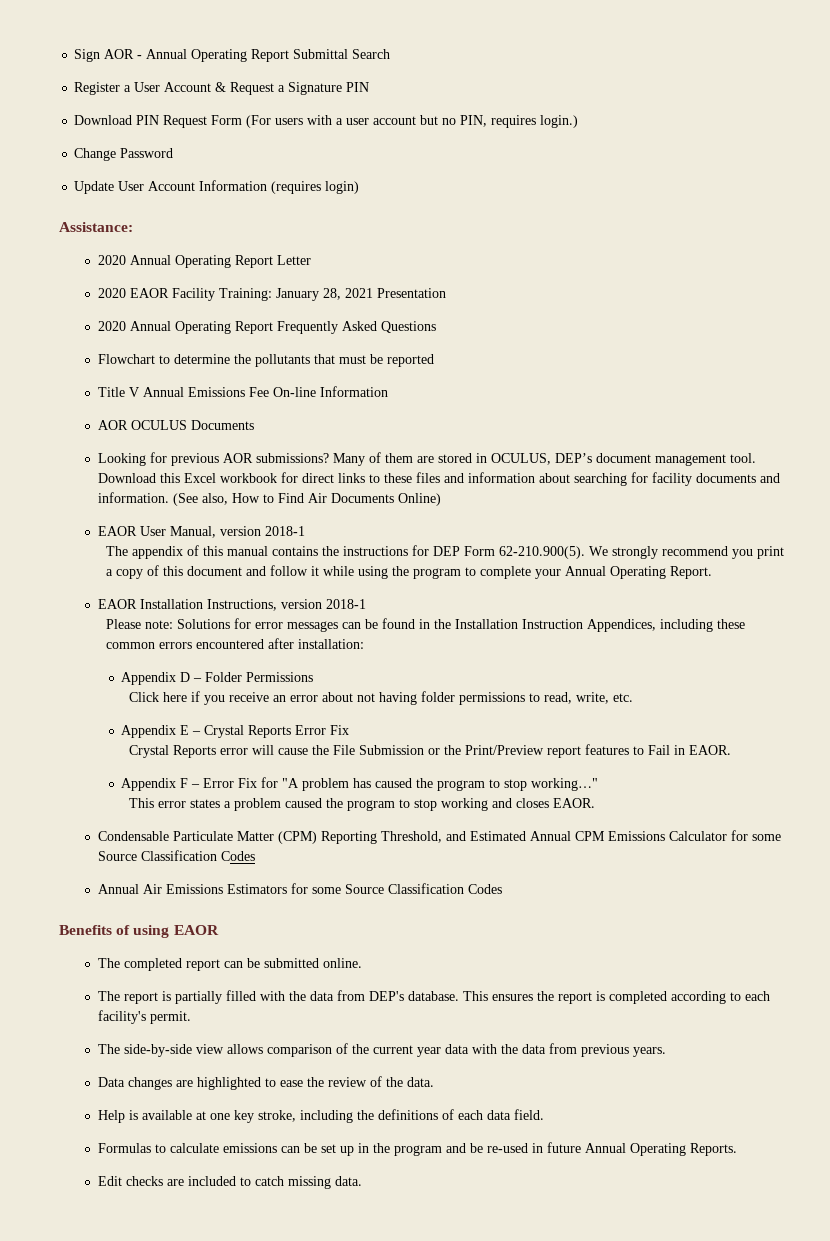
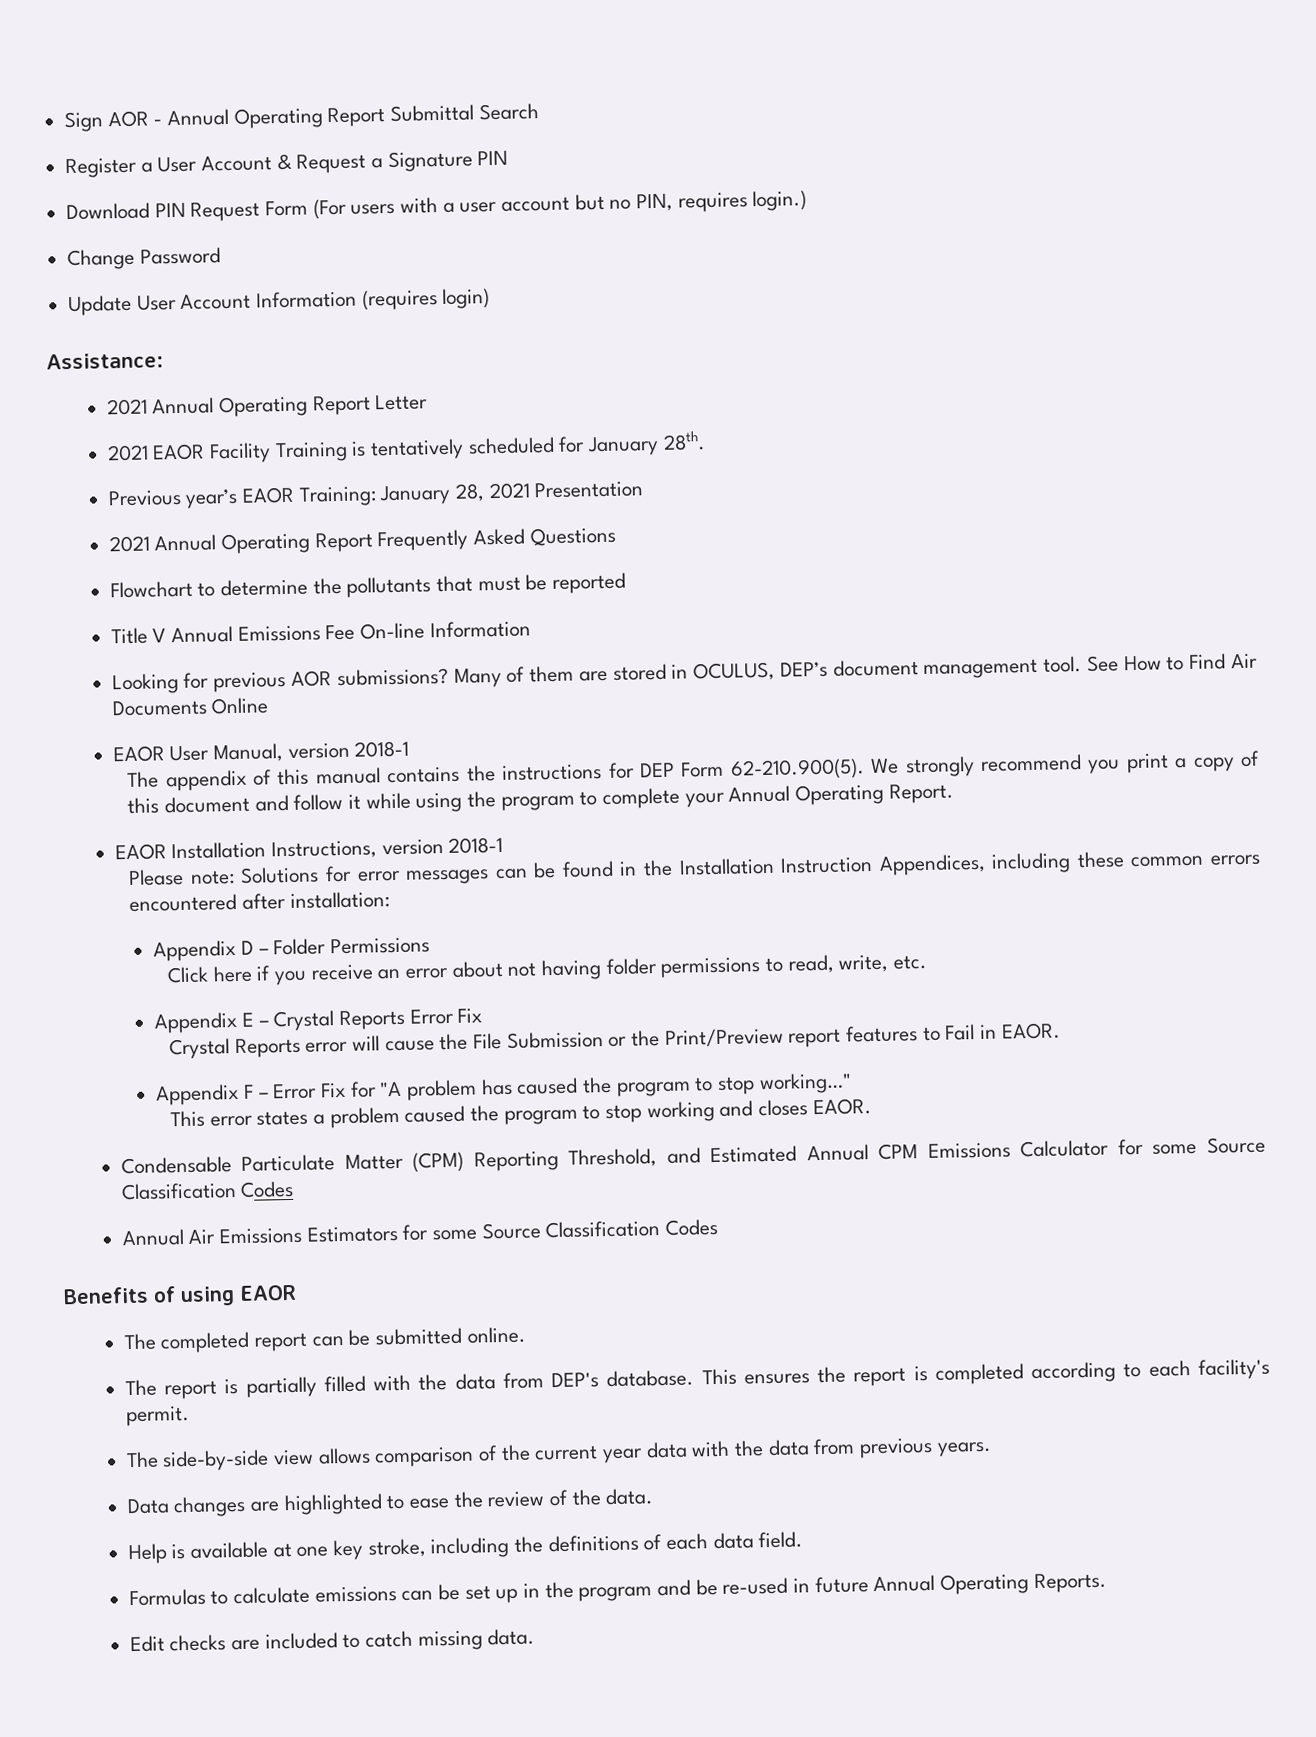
- 2020 Annual Operating Report Letter
+ 2021 Annual Operating Report Letter
- 2020 EAOR Facility Training: January 28, 2021 Presentation
+ 2021 EAOR Facility Training is tentatively scheduled for January 28th.
+ Previous year’s EAOR Training: January 28, 2021 Presentation
- 2020 Annual Operating Report Frequently Asked Questions
+ 2021 Annual Operating Report Frequently Asked Questions
- AOR OCULUS Documents
- Download this Excel workbook for direct links to these files and information about searching for facility documents and information. (See also, How to Find Air Documents Online)
+ See How to Find Air Documents Online

